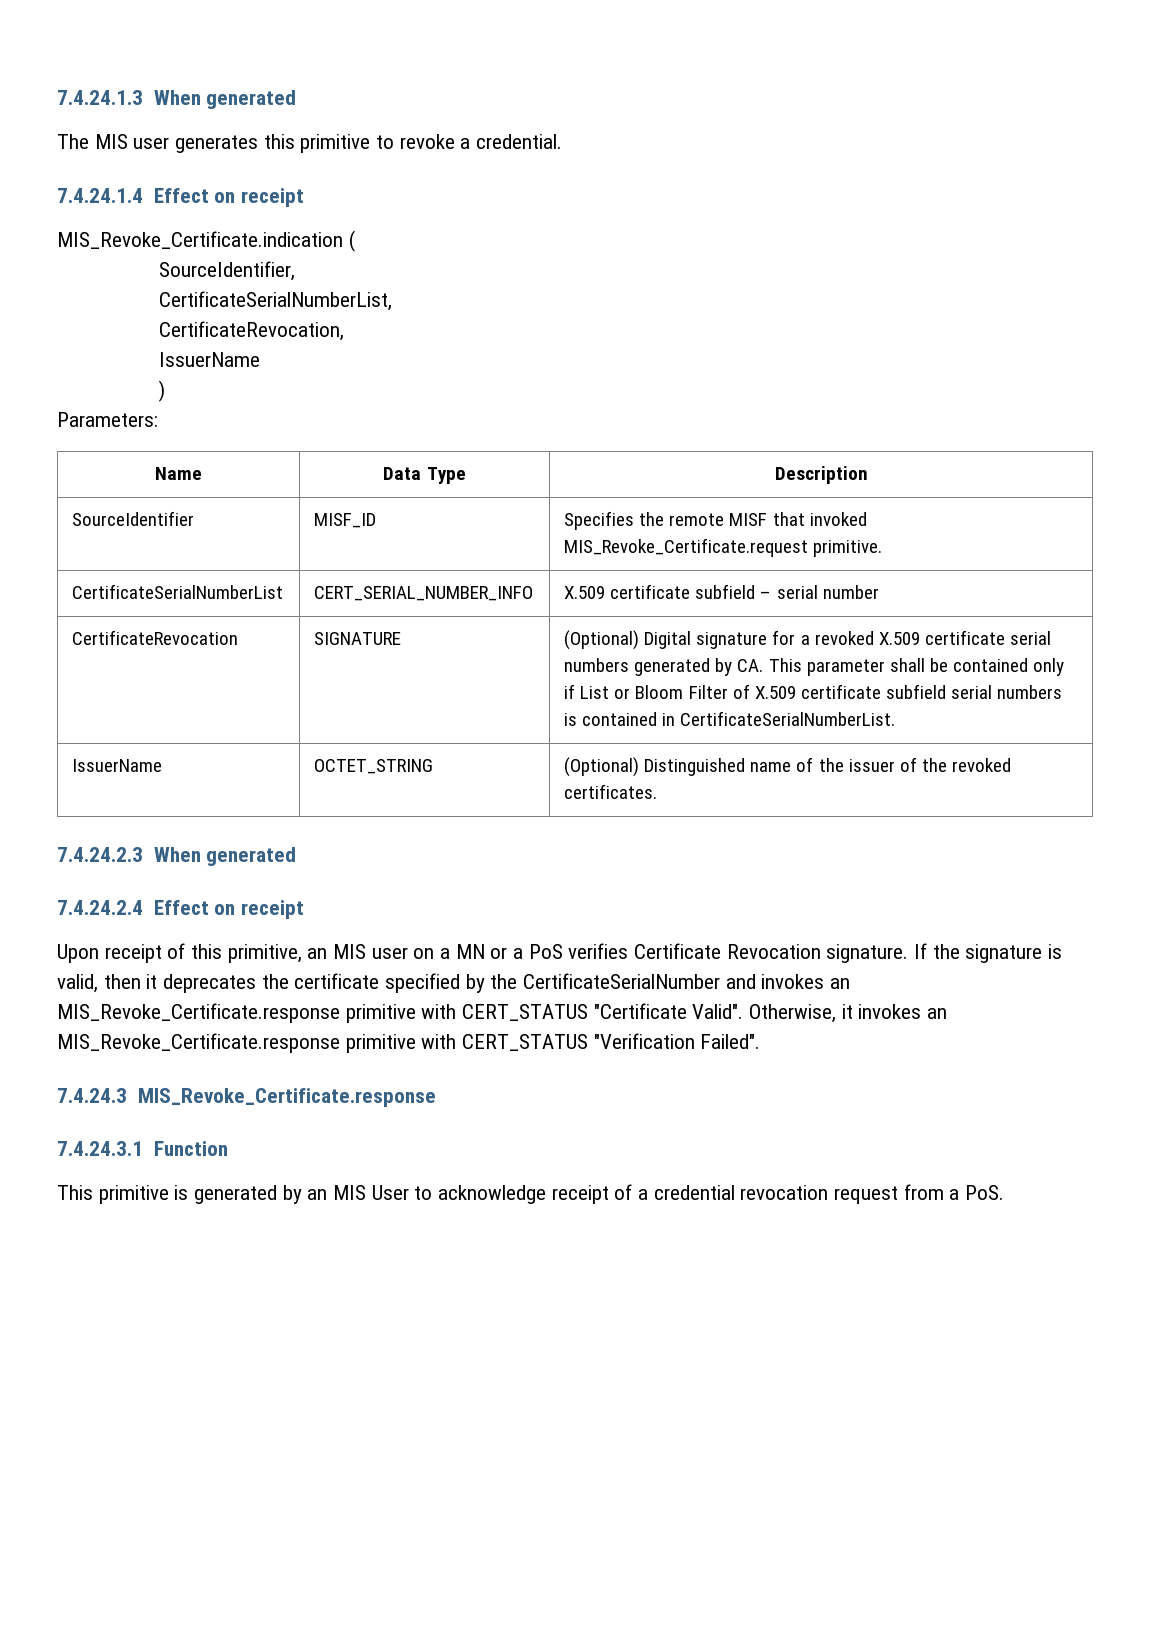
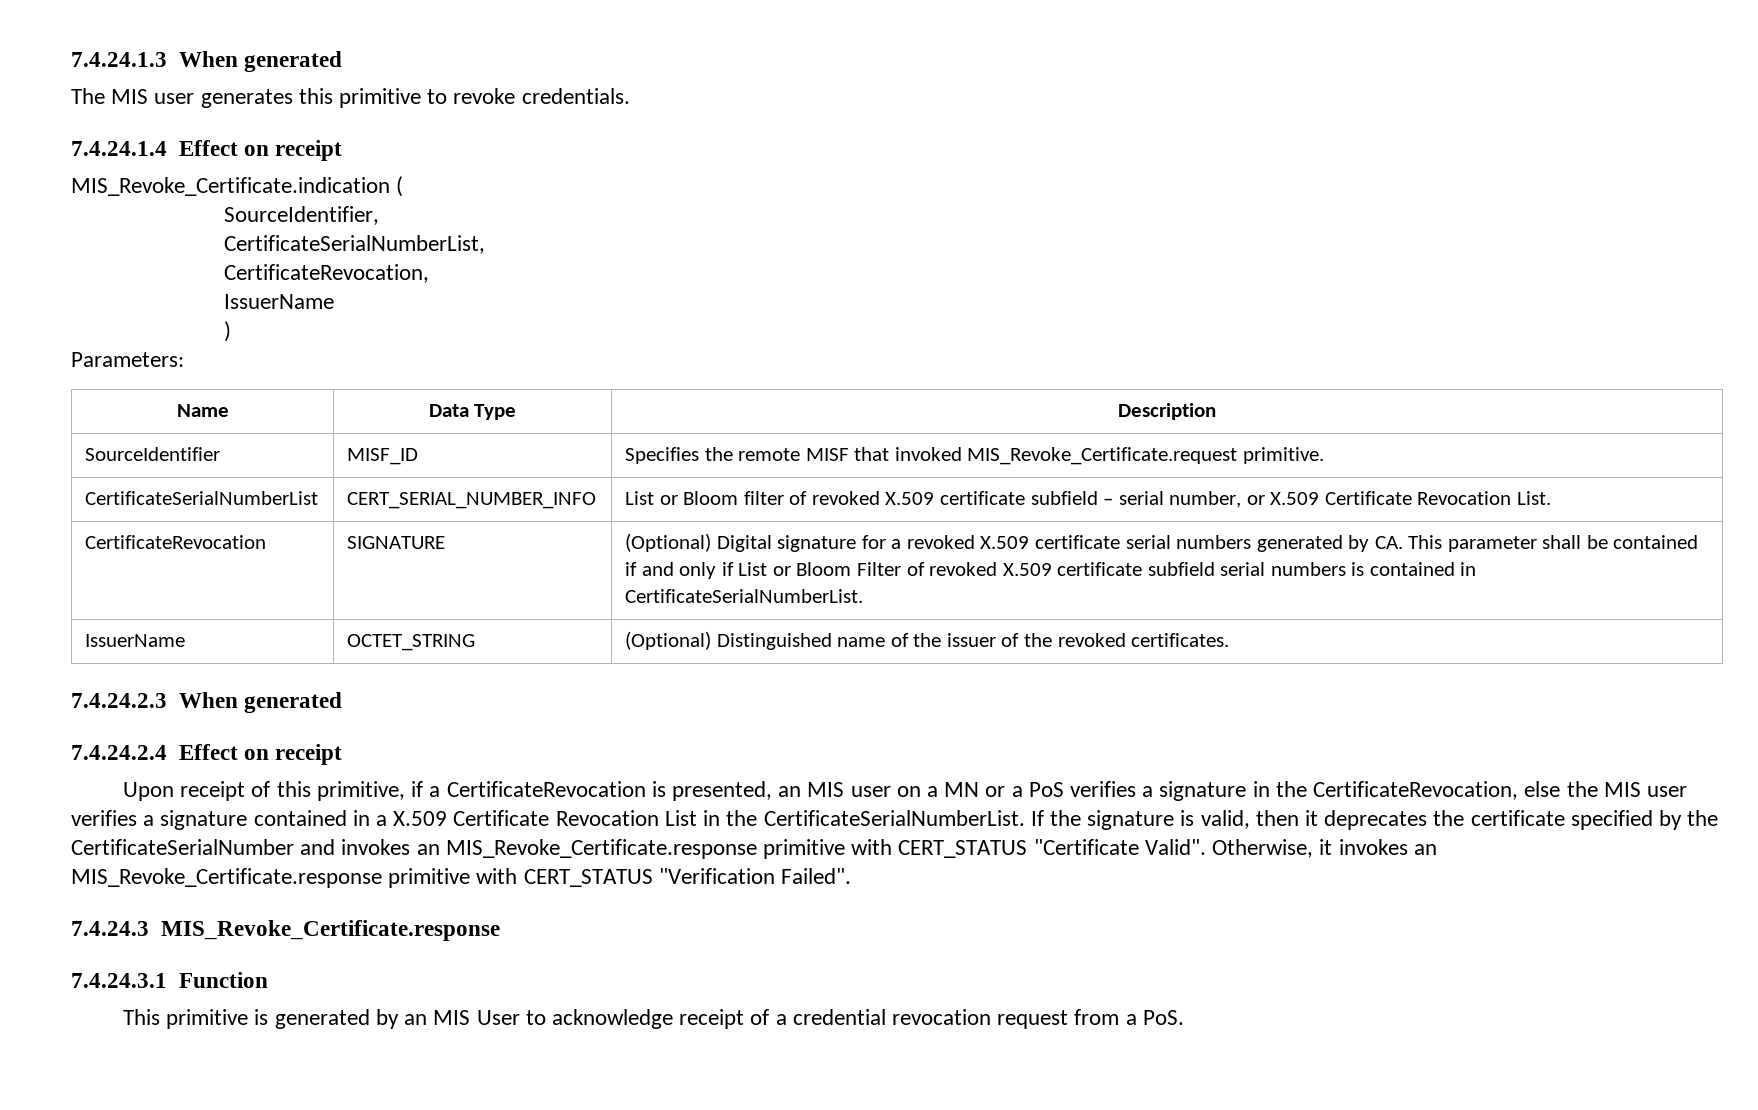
- The MIS user generates this primitive to revoke a credential.
+ The MIS user generates this primitive to revoke credentials.
- CertificateSerialNumberList | CERT_SERIAL_NUMBER_INFO | X.509 certificate subfield – serial number
+ CertificateSerialNumberList | CERT_SERIAL_NUMBER_INFO | List or Bloom filter of revoked X.509 certificate subfield – serial number, or X.509 Certificate Revocation List.
- CertificateRevocation | SIGNATURE | (Optional) Digital signature for a revoked X.509 certificate serial numbers generated by CA. This parameter shall be contained only if List or Bloom Filter of X.509 certificate subfield serial numbers is contained in CertificateSerialNumberList.
+ CertificateRevocation | SIGNATURE | (Optional) Digital signature for a revoked X.509 certificate serial numbers generated by CA. This parameter shall be contained if and only if List or Bloom Filter of revoked X.509 certificate subfield serial numbers is contained in CertificateSerialNumberList.
- Upon receipt of this primitive, an MIS user on a MN or a PoS verifies Certificate Revocation signature.
+ Upon receipt of this primitive, if a CertificateRevocation is presented, an MIS user on a MN or a PoS verifies a signature in the CertificateRevocation, else the MIS user verifies a signature contained in a X.509 Certificate Revocation List in the CertificateSerialNumberList.

